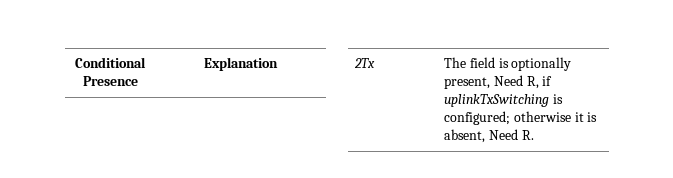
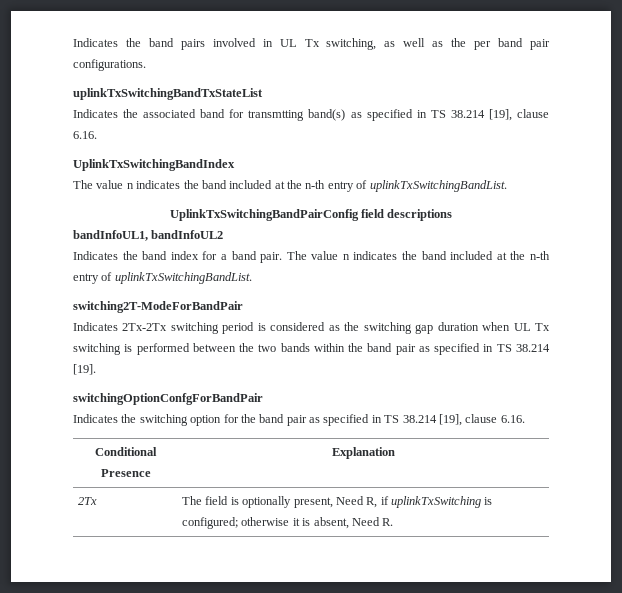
+ Indicates the band pairs involved in UL Tx switching, as well as the per band pair configurations.
+ uplinkTxSwitchingBandTxStateList
+ Indicates the associated band for transmtting band(s) as specified in TS 38.214 [19], clause 6.16.
+ UplinkTxSwitchingBandIndex
+ The value n indicates the band included at the n-th entry of uplinkTxSwitchingBandList.
+ UplinkTxSwitchingBandPairConfig field descriptions
+ bandInfoUL1, bandInfoUL2
+ Indicates the band index for a band pair. The value n indicates the band included at the n-th entry of uplinkTxSwitchingBandList.
+ switching2T-ModeForBandPair
+ Indicates 2Tx-2Tx switching period is considered as the switching gap duration when UL Tx switching is performed between the two bands within the band pair as specified in TS 38.214 [19].
+ switchingOptionConfgForBandPair
+ Indicates the switching option for the band pair as specified in TS 38.214 [19], clause 6.16.

